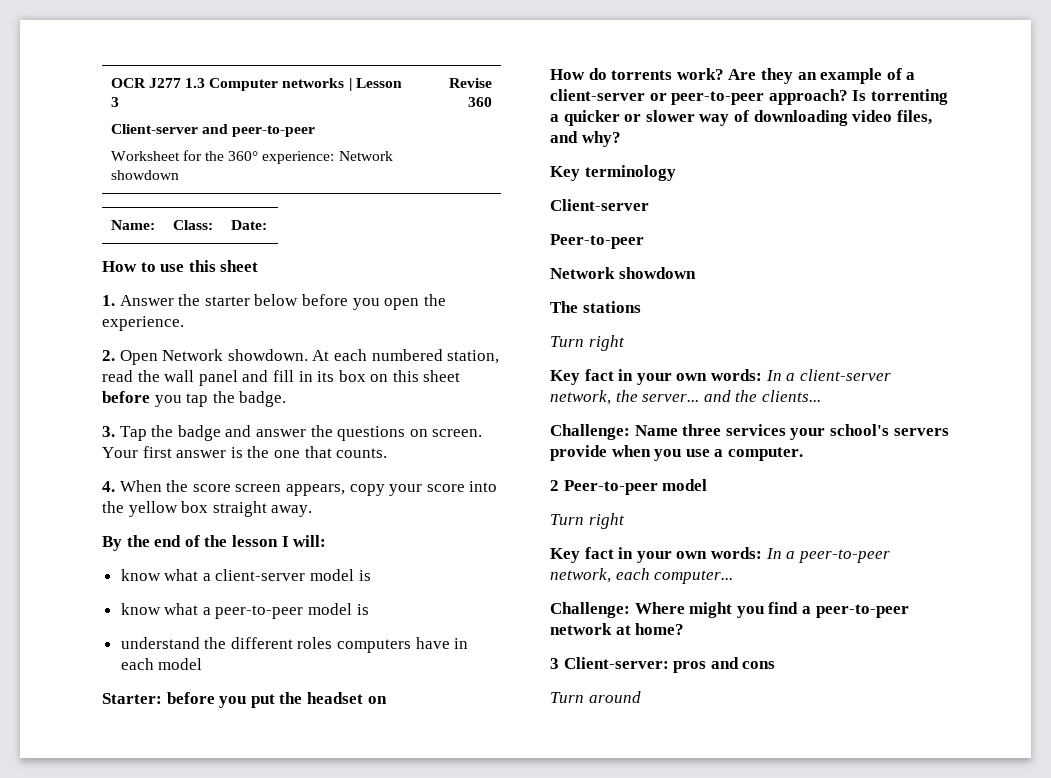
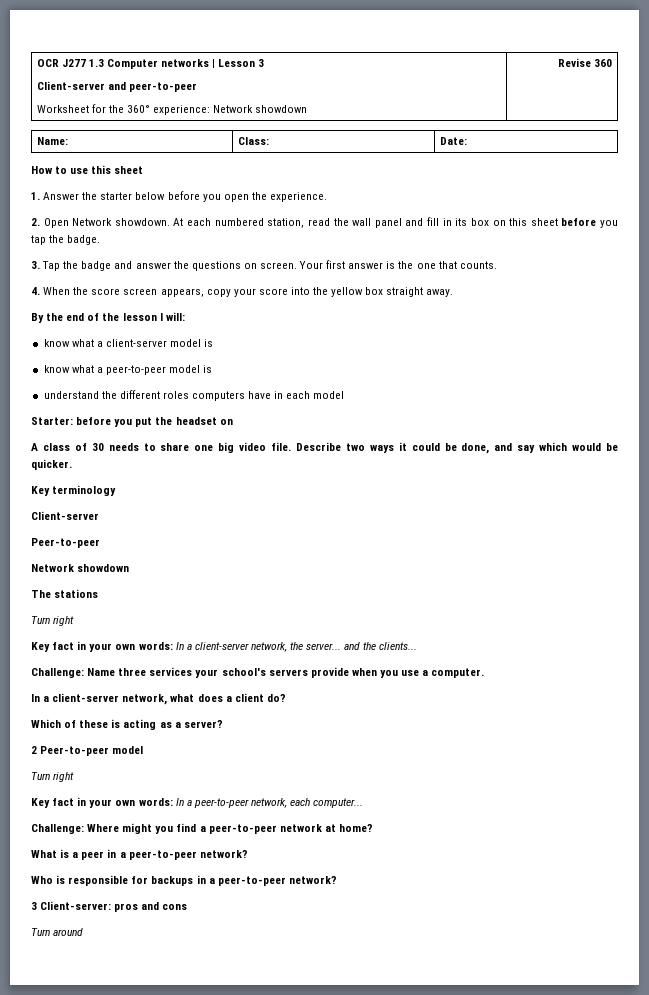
- How do torrents work? Are they an example of a client-server or peer-to-peer approach? Is torrenting a quicker or slower way of downloading video files, and why?
+ A class of 30 needs to share one big video file. Describe two ways it could be done, and say which would be quicker.
+ In a client-server network, what does a client do?
+ Which of these is acting as a server?
+ What is a peer in a peer-to-peer network?
+ Who is responsible for backups in a peer-to-peer network?

